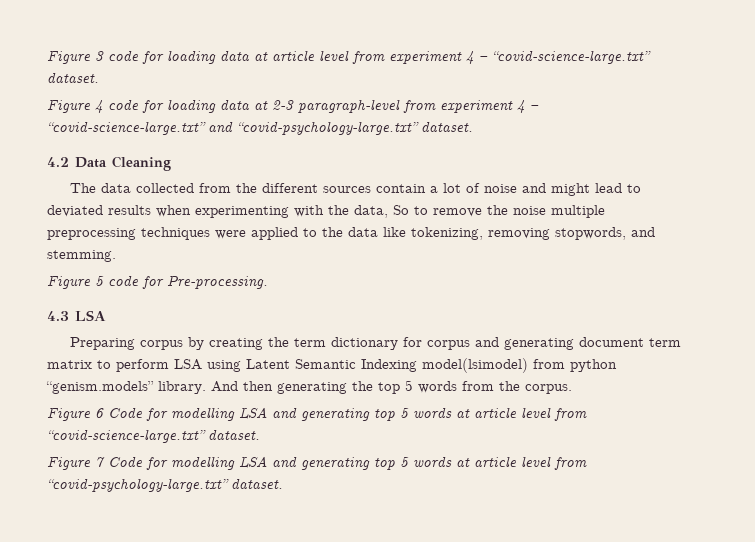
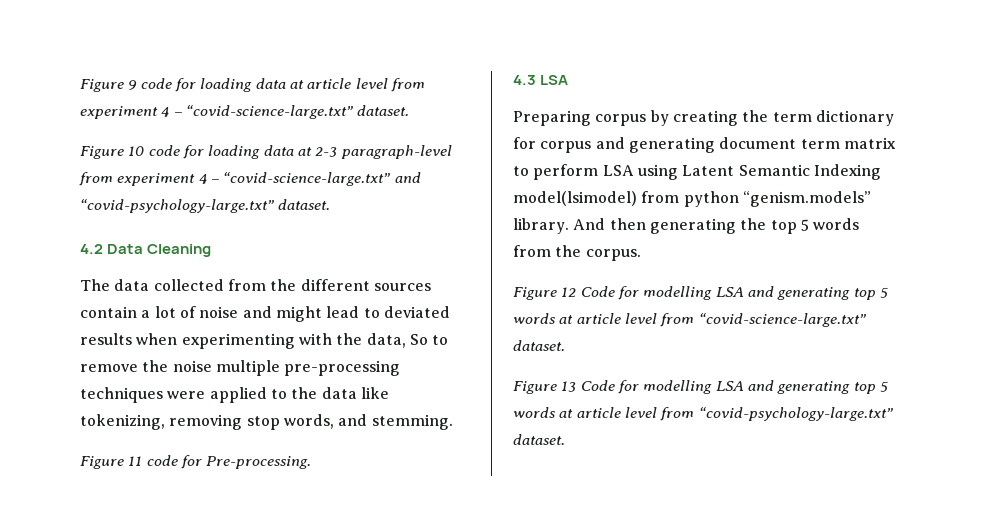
- Figure 3 code for loading data at article level from experiment 4 – “covid-science-large.txt” dataset.
+ Figure 9 code for loading data at article level from experiment 4 – “covid-science-large.txt” dataset.
- Figure 4 code for loading data at 2-3 paragraph-level from experiment 4 – “covid-science-large.txt” and “covid-psychology-large.txt” dataset.
+ Figure 10 code for loading data at 2-3 paragraph-level from experiment 4 – “covid-science-large.txt” and “covid-psychology-large.txt” dataset.
- The data collected from the different sources contain a lot of noise and might lead to deviated results when experimenting with the data, So to remove the noise multiple preprocessing techniques were applied to the data like tokenizing, removing stopwords, and stemming.
+ The data collected from the different sources contain a lot of noise and might lead to deviated results when experimenting with the data, So to remove the noise multiple pre-processing techniques were applied to the data like tokenizing, removing stop words, and stemming.
- Figure 5 code for Pre-processing.
+ Figure 11 code for Pre-processing.
- Figure 6 Code for modelling LSA and generating top 5 words at article level from “covid-science-large.txt” dataset.
+ Figure 12 Code for modelling LSA and generating top 5 words at article level from “covid-science-large.txt” dataset.
- Figure 7 Code for modelling LSA and generating top 5 words at article level from “covid-psychology-large.txt” dataset.
+ Figure 13 Code for modelling LSA and generating top 5 words at article level from “covid-psychology-large.txt” dataset.

